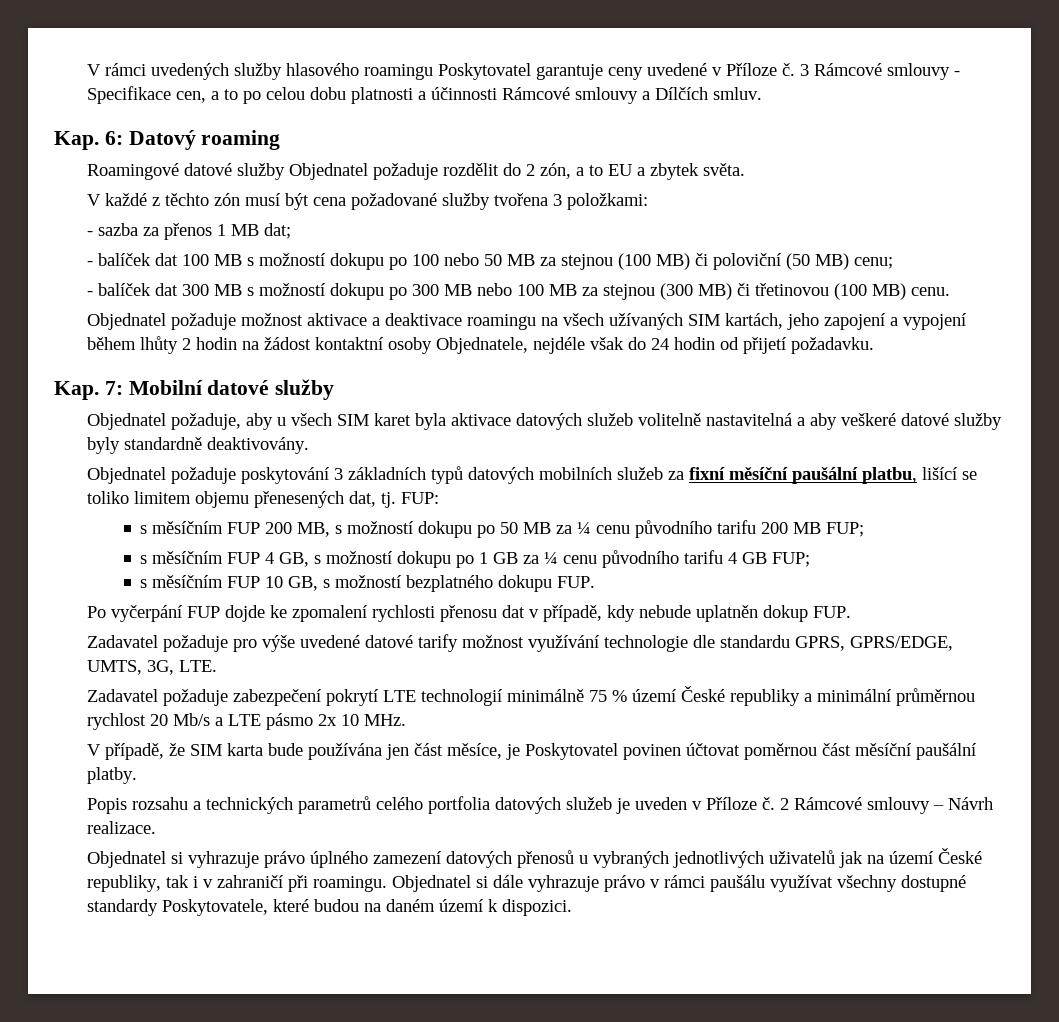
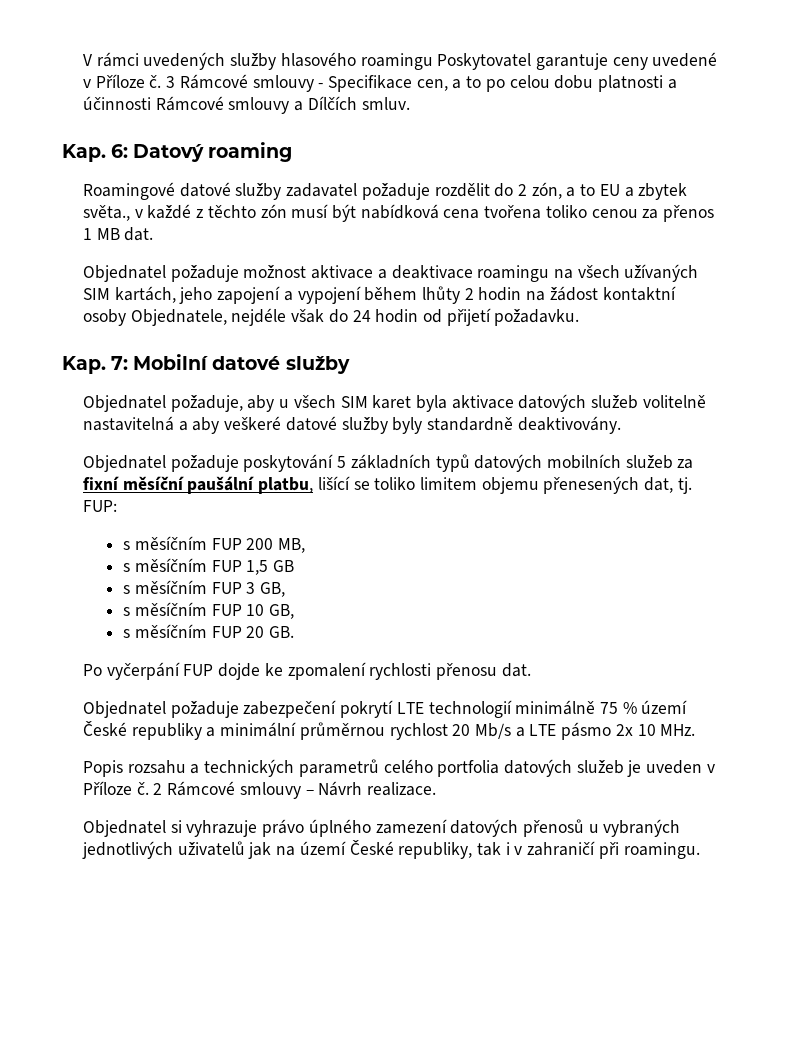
- Roamingové datové služby Objednatel požaduje rozdělit do 2 zón, a to EU a zbytek světa.
- V každé z těchto zón musí být cena požadované služby tvořena 3 položkami:
- - sazba za přenos 1 MB dat;
- - balíček dat 100 MB s možností dokupu po 100 nebo 50 MB za stejnou (100 MB) či poloviční (50 MB) cenu;
- - balíček dat 300 MB s možností dokupu po 300 MB nebo 100 MB za stejnou (300 MB) či třetinovou (100 MB) cenu.
+ Roamingové datové služby zadavatel požaduje rozdělit do 2 zón, a to EU a zbytek světa., v každé z těchto zón musí být nabídková cena tvořena toliko cenou za přenos 1 MB dat.
- Objednatel požaduje poskytování 3 základních typů datových mobilních služeb za fixní měsíční paušální platbu, lišící se toliko limitem objemu přenesených dat, tj.
+ Objednatel požaduje poskytování 5 základních typů datových mobilních služeb za fixní měsíční paušální platbu, lišící se toliko limitem objemu přenesených dat, tj.
- s měsíčním FUP 200 MB, s možností dokupu po 50 MB za ¼ cenu původního tarifu 200 MB FUP;
- s měsíčním FUP 4 GB, s možností dokupu po 1 GB za ¼ cenu původního tarifu 4 GB FUP;
+ s měsíčním FUP 200 MB,
+ s měsíčním FUP 1,5 GB
+ s měsíčním FUP 3 GB,
- s měsíčním FUP 10 GB, s možností bezplatného dokupu FUP.
+ s měsíčním FUP 10 GB,
+ s měsíčním FUP 20 GB.
- Po vyčerpání FUP dojde ke zpomalení rychlosti přenosu dat v případě, kdy nebude uplatněn dokup FUP.
- Zadavatel požaduje pro výše uvedené datové tarify možnost využívání technologie dle standardu GPRS, GPRS/EDGE, UMTS, 3G, LTE.
- Zadavatel požaduje zabezpečení pokrytí LTE technologií minimálně 75 % území České republiky a minimální průměrnou rychlost 20 Mb/s a LTE pásmo 2x 10 MHz.
+ Po vyčerpání FUP dojde ke zpomalení rychlosti přenosu dat.
+ Objednatel požaduje zabezpečení pokrytí LTE technologií minimálně 75 % území České republiky a minimální průměrnou rychlost 20 Mb/s a LTE pásmo 2x 10 MHz.
- V případě, že SIM karta bude používána jen část měsíce, je Poskytovatel povinen účtovat poměrnou část měsíční paušální platby.
- Objednatel si dále vyhrazuje právo v rámci paušálu využívat všechny dostupné standardy Poskytovatele, které budou na daném území k dispozici.

